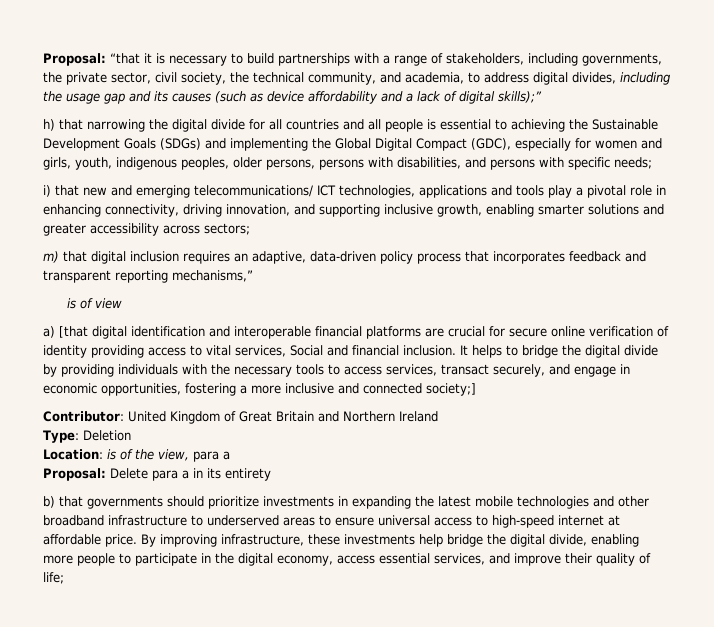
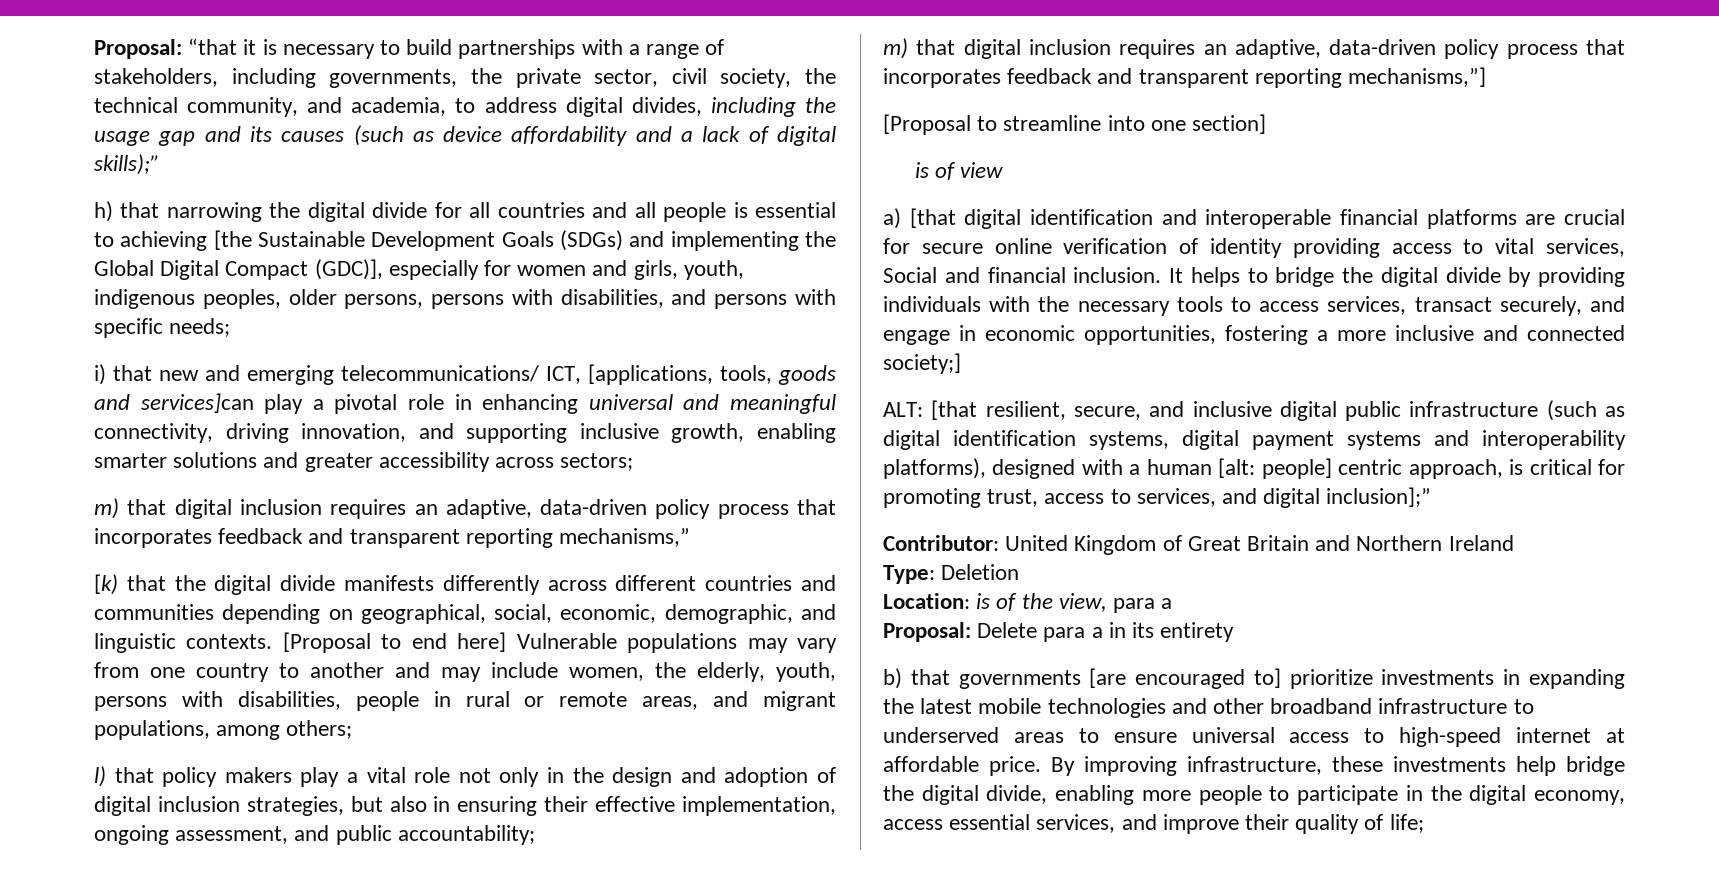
- h) that narrowing the digital divide for all countries and all people is essential to achieving the Sustainable Development Goals (SDGs) and implementing the Global Digital Compact (GDC), especially for women and girls, youth, indigenous peoples, older persons, persons with disabilities, and persons with specific needs;
+ h) that narrowing the digital divide for all countries and all people is essential to achieving [the Sustainable Development Goals (SDGs) and implementing the Global Digital Compact (GDC)], especially for women and girls, youth, indigenous peoples, older persons, persons with disabilities, and persons with specific needs;
- i) that new and emerging telecommunications/ ICT technologies, applications and tools play a pivotal role in enhancing connectivity, driving innovation, and supporting inclusive growth, enabling smarter solutions and greater accessibility across sectors;
+ i) that new and emerging telecommunications/ ICT, [applications, tools, goods and services]can play a pivotal role in enhancing universal and meaningful connectivity, driving innovation, and supporting inclusive growth, enabling smarter solutions and greater accessibility across sectors;
+ [k) that the digital divide manifests differently across different countries and communities depending on geographical, social, economic, demographic, and linguistic contexts. [Proposal to end here] Vulnerable populations may vary from one country to another and may include women, the elderly, youth, persons with disabilities, people in rural or remote areas, and migrant populations, among others;
+ l) that policy makers play a vital role not only in the design and adoption of digital inclusion strategies, but also in ensuring their effective implementation, ongoing assessment, and public accountability;
+ m) that digital inclusion requires an adaptive, data-driven policy process that incorporates feedback and transparent reporting mechanisms,”]
+ [Proposal to streamline into one section]
+ ALT: [that resilient, secure, and inclusive digital public infrastructure (such as digital identification systems, digital payment systems and interoperability platforms), designed with a human [alt: people] centric approach, is critical for promoting trust, access to services, and digital inclusion];”
- b) that governments should prioritize investments in expanding the latest mobile technologies and other broadband infrastructure to underserved areas to ensure universal access to high-speed internet at affordable price.
+ b) that governments [are encouraged to] prioritize investments in expanding the latest mobile technologies and other broadband infrastructure to underserved areas to ensure universal access to high-speed internet at affordable price.

